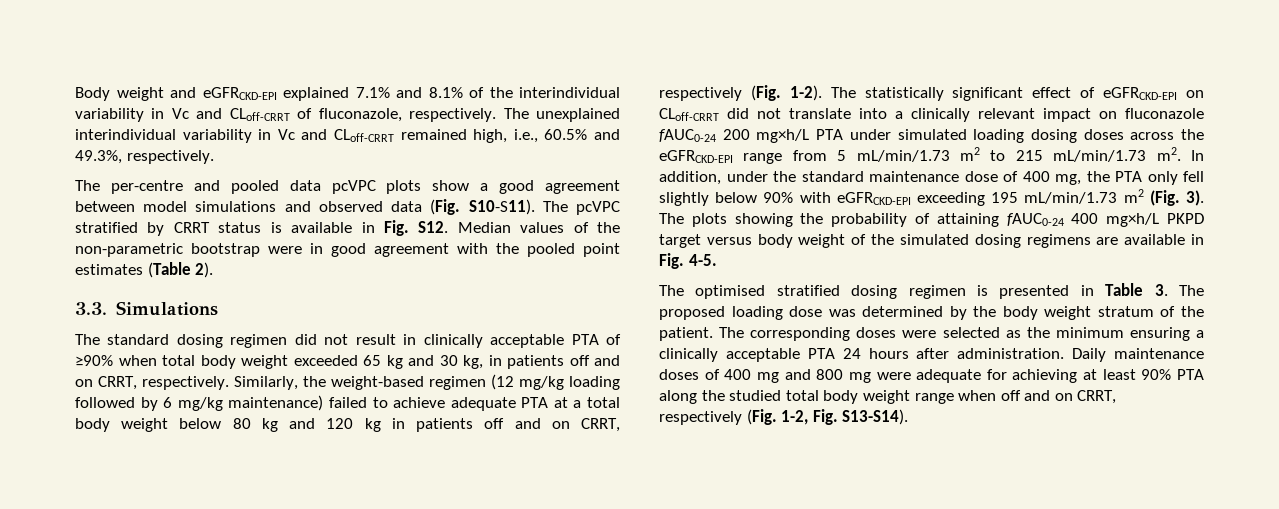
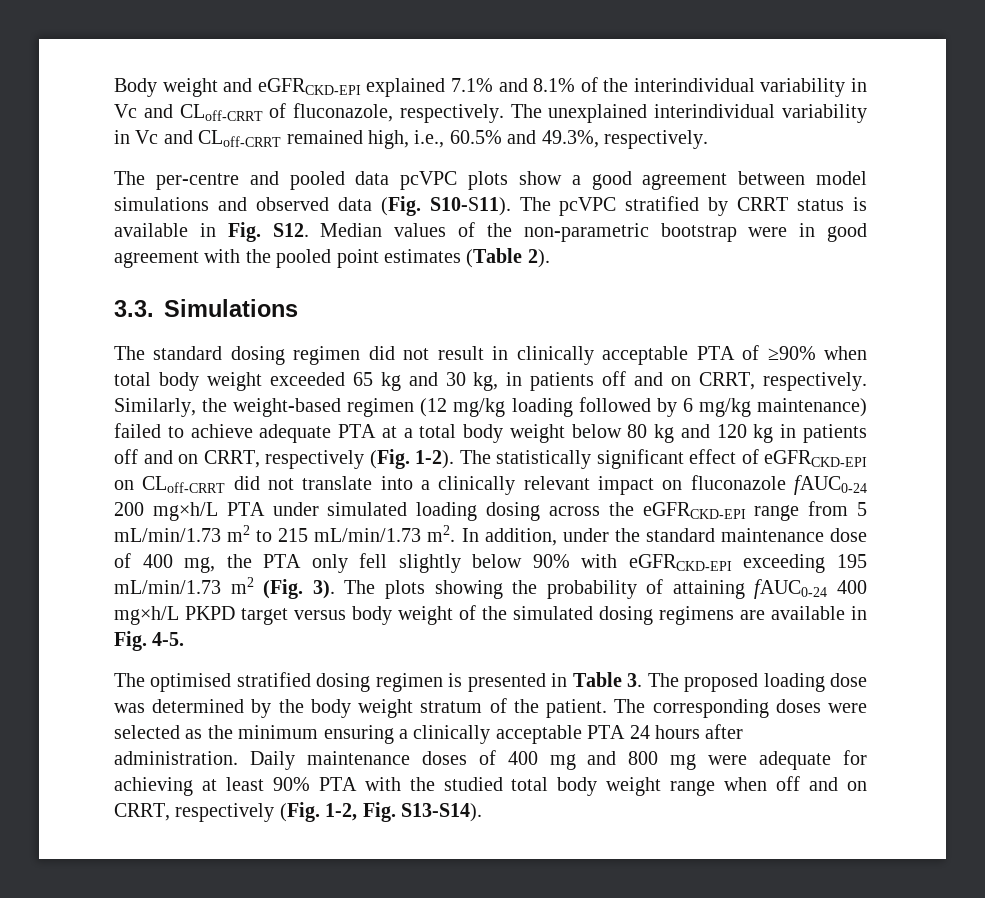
- The statistically significant effect of eGFRCKD-EPI on CLoff-CRRT did not translate into a clinically relevant impact on fluconazole fAUC0-24 200 mg×h/L PTA under simulated loading dosing doses across the eGFRCKD-EPI range from 5 mL/min/1.73 m2 to 215 mL/min/1.73 m2.
+ The statistically significant effect of eGFRCKD-EPI on CLoff-CRRT did not translate into a clinically relevant impact on fluconazole fAUC0-24 200 mg×h/L PTA under simulated loading dosing across the eGFRCKD-EPI range from 5 mL/min/1.73 m2 to 215 mL/min/1.73 m2.
- Daily maintenance doses of 400 mg and 800 mg were adequate for achieving at least 90% PTA along the studied total body weight range when off and on CRRT, respectively (Fig. 1-2, Fig. S13-S14).
+ Daily maintenance doses of 400 mg and 800 mg were adequate for achieving at least 90% PTA with the studied total body weight range when off and on CRRT, respectively (Fig. 1-2, Fig. S13-S14).

